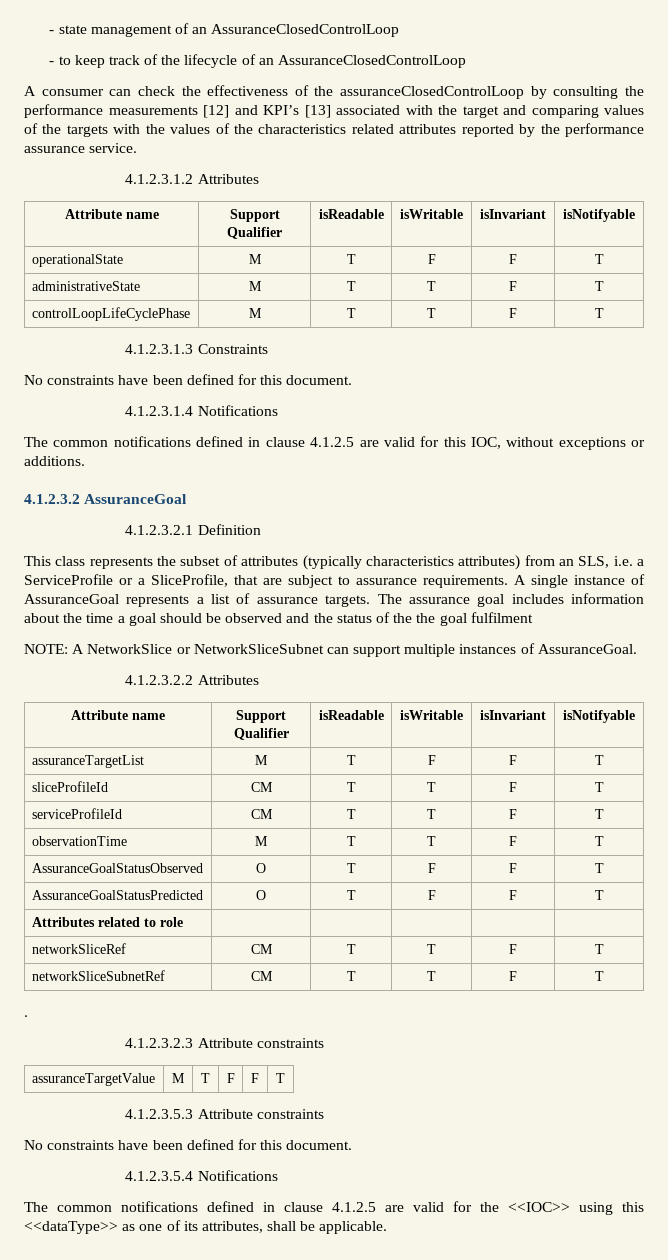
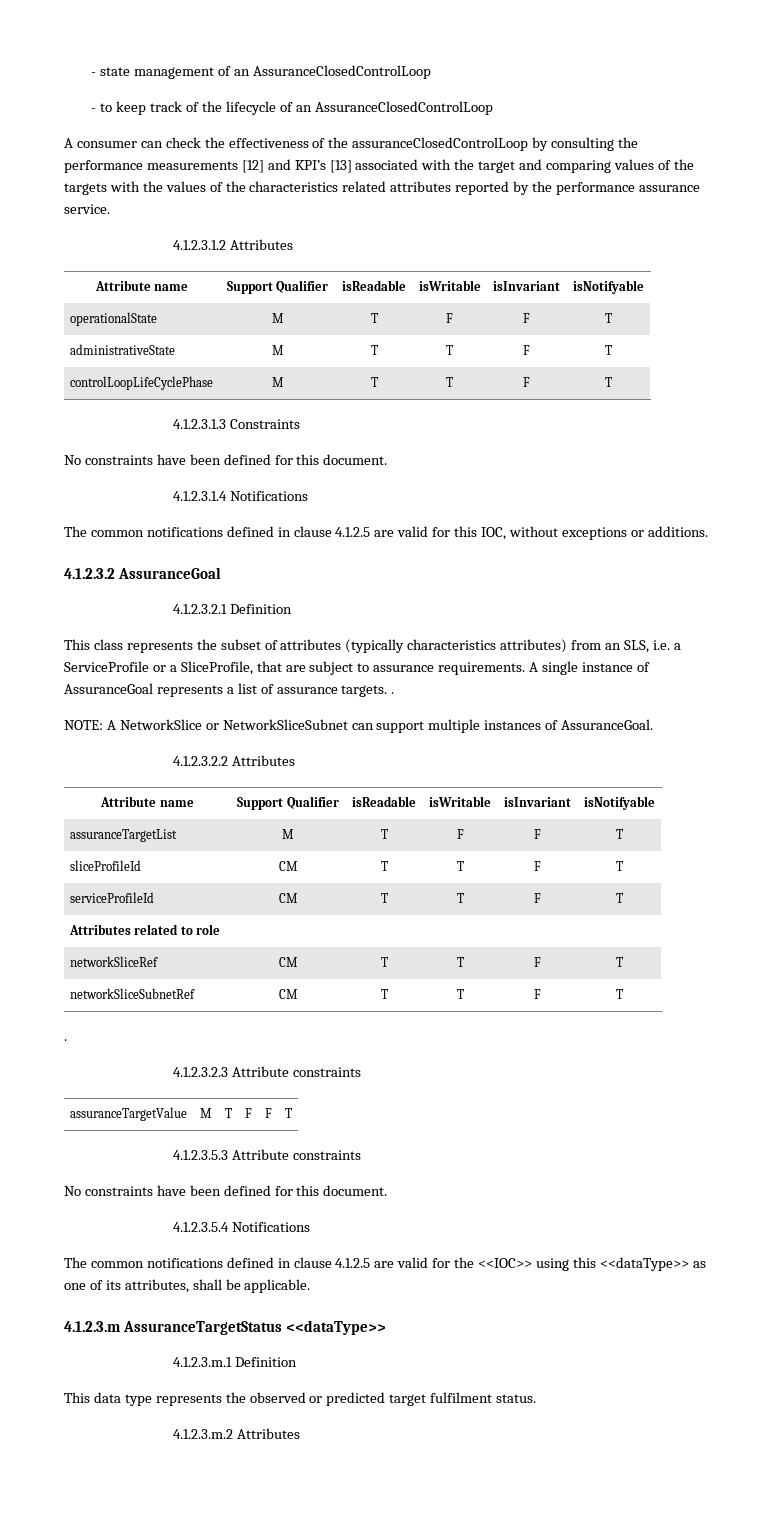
- A single instance of AssuranceGoal represents a list of assurance targets. The assurance goal includes information about the time a goal should be observed and the status of the the goal fulfilment
+ A single instance of AssuranceGoal represents a list of assurance targets. .
- observationTime | M | T | T | F | T
- AssuranceGoalStatusObserved | O | T | F | F | T
- AssuranceGoalStatusPredicted | O | T | F | F | T
+ 4.1.2.3.m AssuranceTargetStatus <<dataType>>
+ 4.1.2.3.m.1 Definition
+ This data type represents the observed or predicted target fulfilment status.
+ 4.1.2.3.m.2 Attributes

